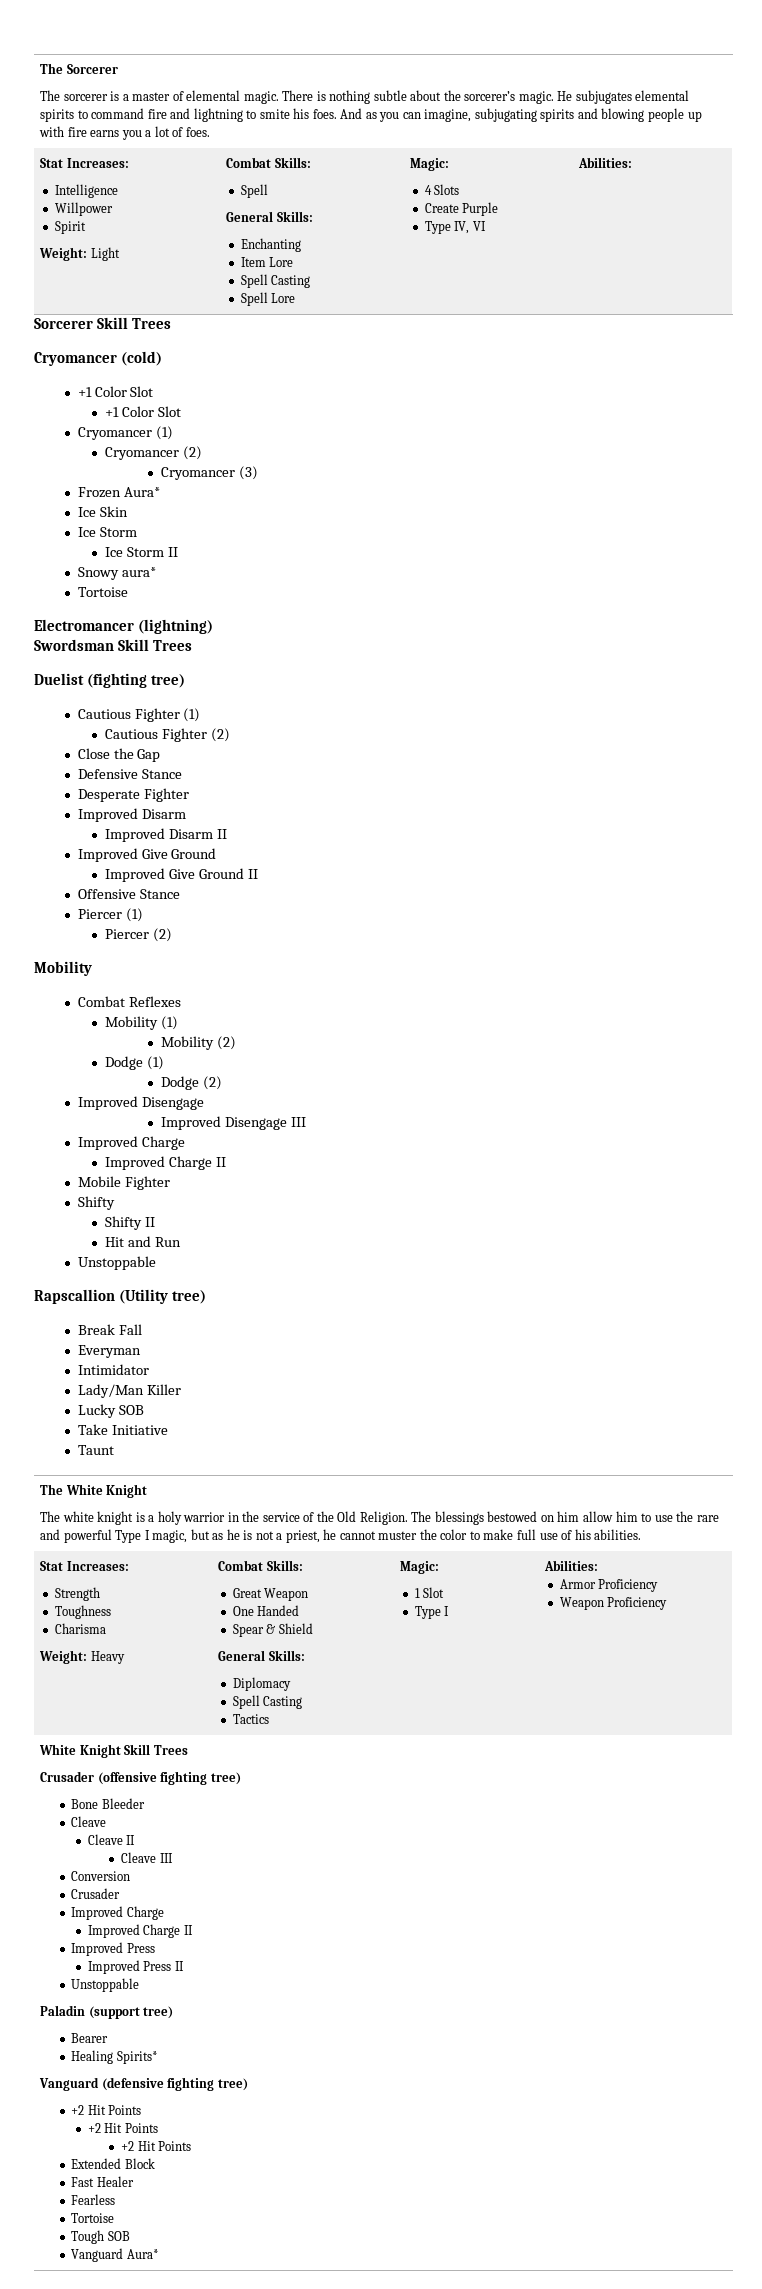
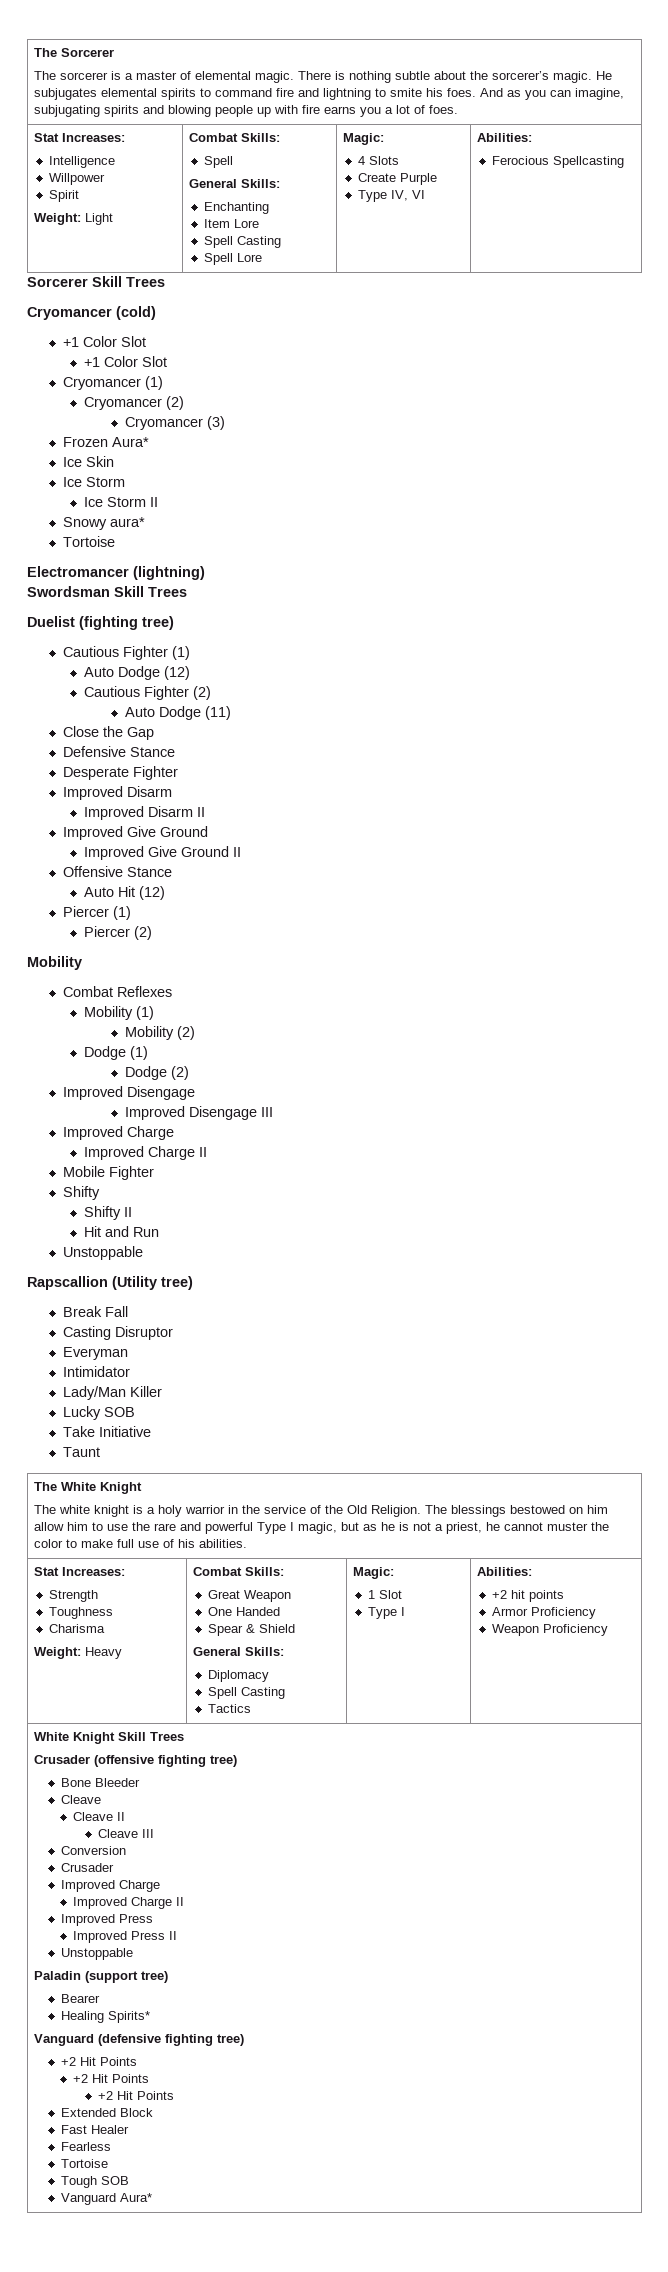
  And as you can imagine, subjugating spirits and blowing people up with fire earns you a lot of foes.
  Stat Increases:
  Intelligence
  Willpower
  Spirit
  Weight: Light | Combat Skills:
  Spell
  General Skills:
  Enchanting
  Item Lore
  Spell Casting
  Spell Lore | Magic:
  4 Slots
  Create Purple
  Type IV, VI | Abilities:
+ Ferocious Spellcasting
+ Auto Dodge (12)
+ Auto Dodge (11)
+ Auto Hit (12)
+ Casting Disruptor
  The blessings bestowed on him allow him to use the rare and powerful Type I magic, but as he is not a priest, he cannot muster the color to make full use of his abilities.
  Stat Increases:
  Strength
  Toughness
  Charisma
  Weight: Heavy | Combat Skills:
  Great Weapon
  One Handed
  Spear & Shield
  General Skills:
  Diplomacy
  Spell Casting
  Tactics | Magic:
  1 Slot
  Type I | Abilities:
+ +2 hit points

